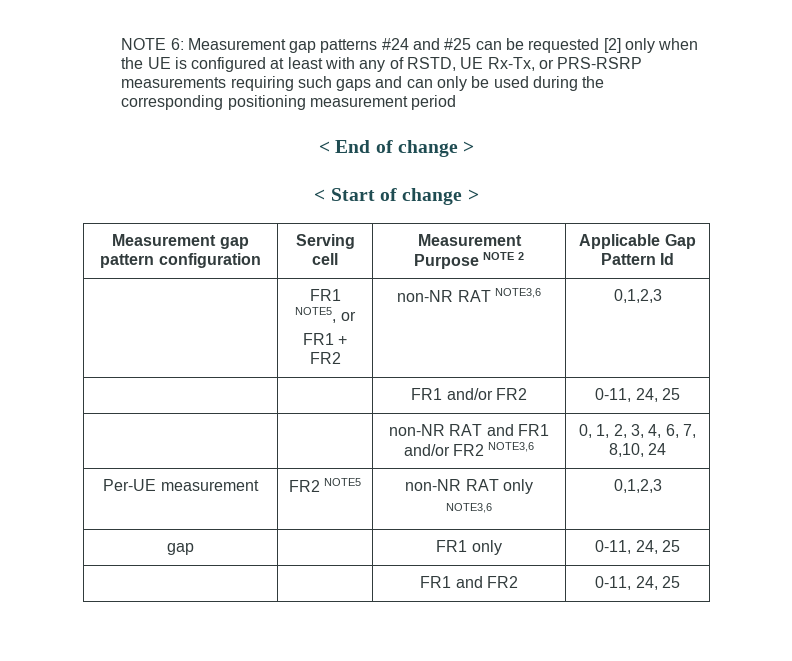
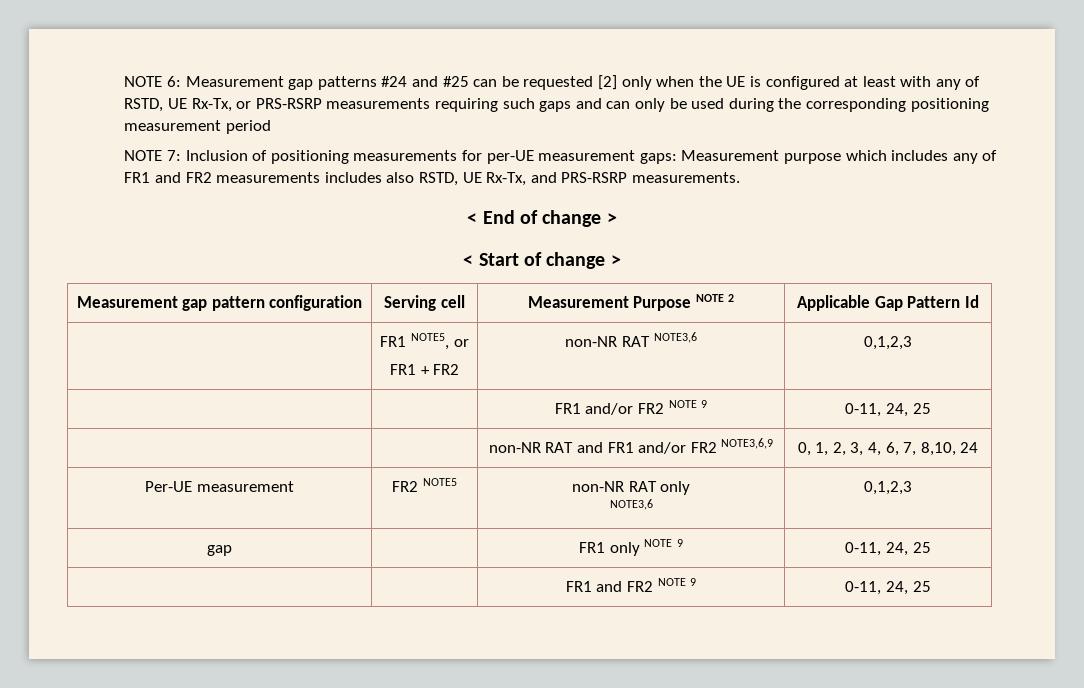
+ NOTE 7: Inclusion of positioning measurements for per-UE measurement gaps: Measurement purpose which includes any of FR1 and FR2 measurements includes also RSTD, UE Rx-Tx, and PRS-RSRP measurements.
- | | FR1 and/or FR2 | 0-11, 24, 25
+ | | FR1 and/or FR2 NOTE 9 | 0-11, 24, 25
- | | non-NR RAT and FR1 and/or FR2 NOTE3,6 | 0, 1, 2, 3, 4, 6, 7, 8,10, 24
+ | | non-NR RAT and FR1 and/or FR2 NOTE3,6,9 | 0, 1, 2, 3, 4, 6, 7, 8,10, 24
- gap | | FR1 only | 0-11, 24, 25
+ gap | | FR1 only NOTE 9 | 0-11, 24, 25
- | | FR1 and FR2 | 0-11, 24, 25
+ | | FR1 and FR2 NOTE 9 | 0-11, 24, 25

